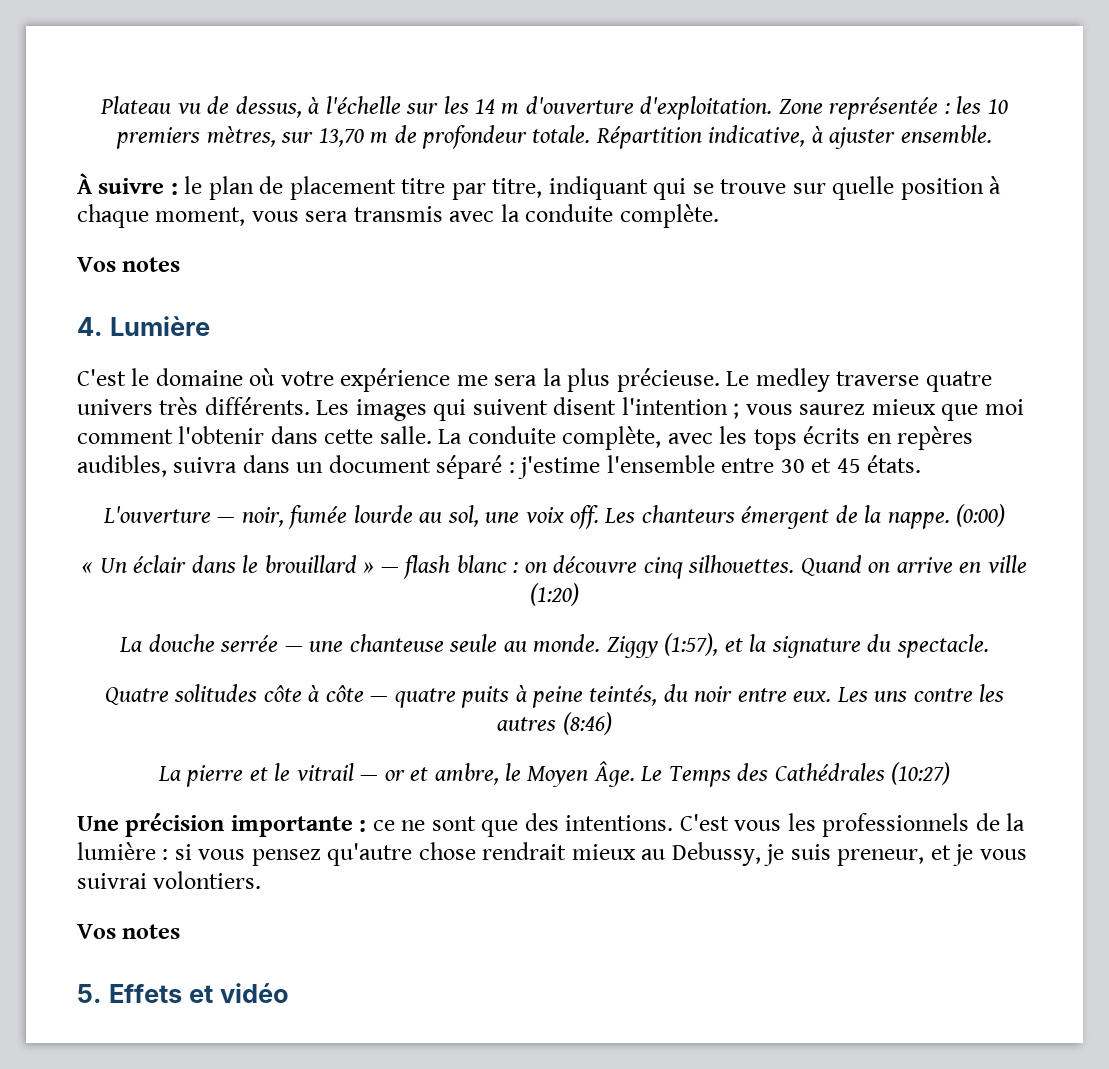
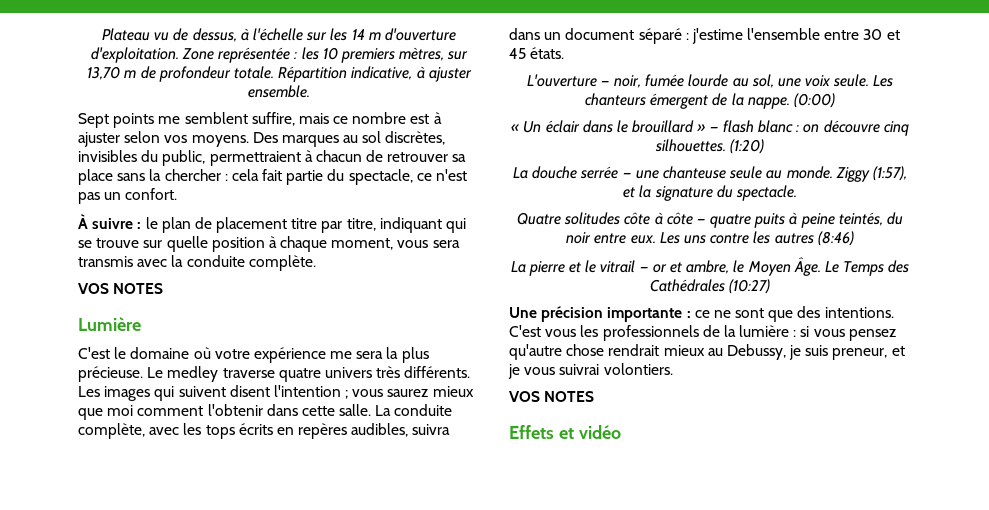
+ Sept points me semblent suffire, mais ce nombre est à ajuster selon vos moyens. Des marques au sol discrètes, invisibles du public, permettraient à chacun de retrouver sa place sans la chercher : cela fait partie du spectacle, ce n'est pas un confort.
  À suivre : le plan de placement titre par titre, indiquant qui se trouve sur quelle position à chaque moment, vous sera transmis avec la conduite complète.
- Vos notes
- 4. Lumière
+ VOS NOTES
+ Lumière
- L'ouverture — noir, fumée lourde au sol, une voix off.
+ L'ouverture — noir, fumée lourde au sol, une voix seule.
- Quand on arrive en ville (1:20)
+ (1:20)
  C'est vous les professionnels de la lumière : si vous pensez qu'autre chose rendrait mieux au Debussy, je suis preneur, et je vous suivrai volontiers.
- Vos notes
- 5. Effets et vidéo
+ VOS NOTES
+ Effets et vidéo

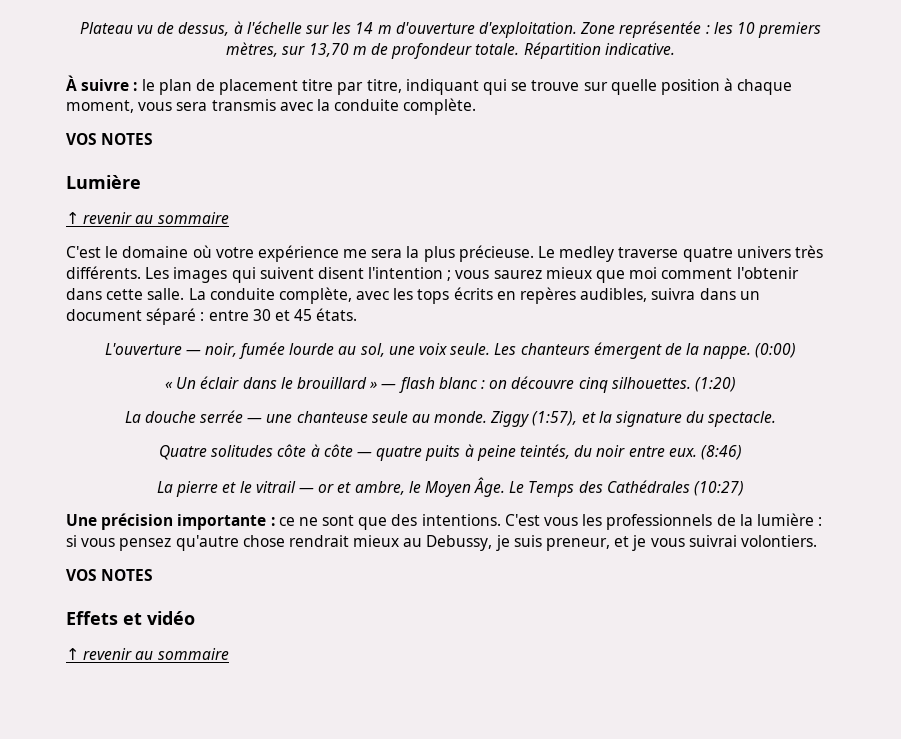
- Répartition indicative, à ajuster ensemble.
- Sept points me semblent suffire, mais ce nombre est à ajuster selon vos moyens. Des marques au sol discrètes, invisibles du public, permettraient à chacun de retrouver sa place sans la chercher : cela fait partie du spectacle, ce n'est pas un confort.
+ Répartition indicative.
  Lumière
+ ↑ revenir au sommaire
- La conduite complète, avec les tops écrits en repères audibles, suivra dans un document séparé : j'estime l'ensemble entre 30 et 45 états.
+ La conduite complète, avec les tops écrits en repères audibles, suivra dans un document séparé : entre 30 et 45 états.
- Les uns contre les autres (8:46)
+ (8:46)
  Effets et vidéo
+ ↑ revenir au sommaire

